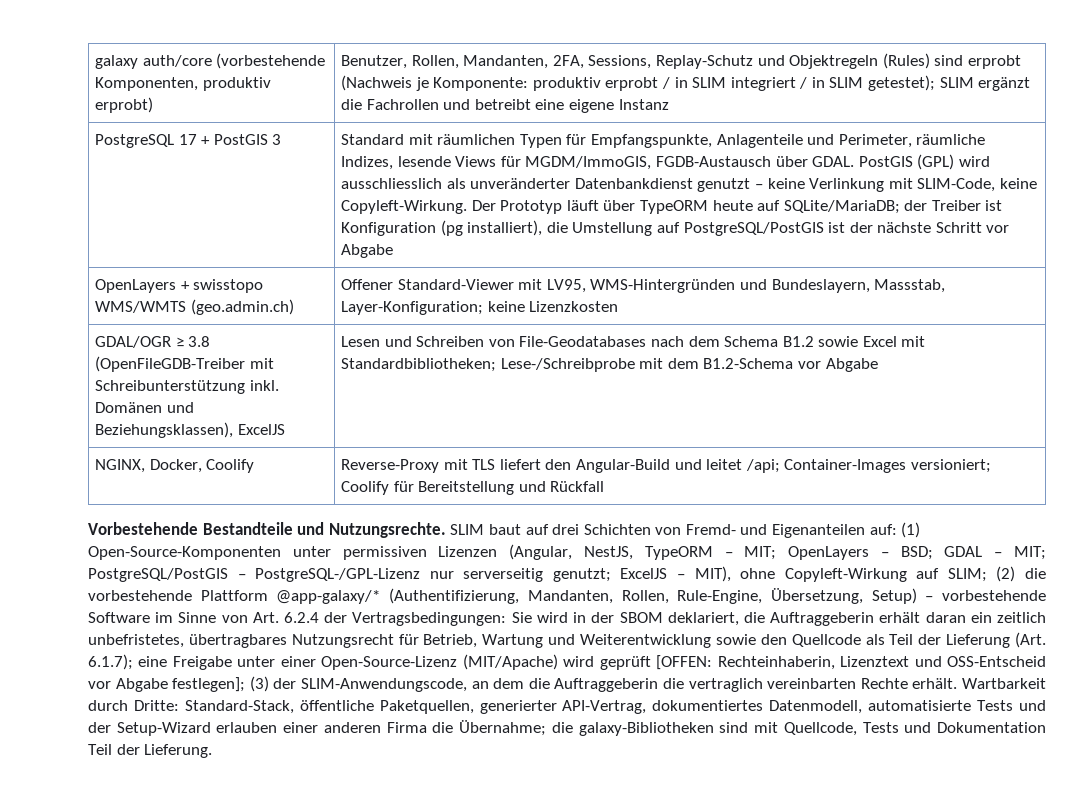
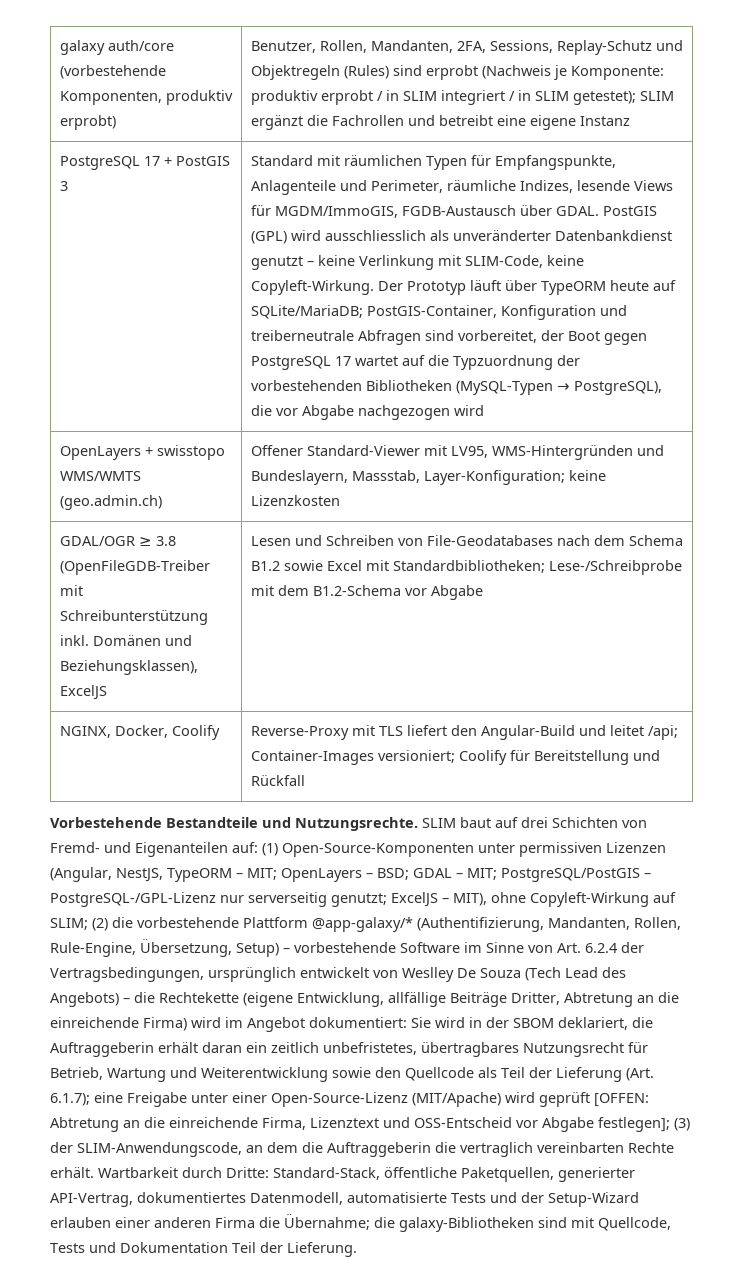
- Der Prototyp läuft über TypeORM heute auf SQLite/MariaDB; der Treiber ist Konfiguration (pg installiert), die Umstellung auf PostgreSQL/PostGIS ist der nächste Schritt vor Abgabe
+ Der Prototyp läuft über TypeORM heute auf SQLite/MariaDB; PostGIS-Container, Konfiguration und treiberneutrale Abfragen sind vorbereitet, der Boot gegen PostgreSQL 17 wartet auf die Typzuordnung der vorbestehenden Bibliotheken (MySQL-Typen → PostgreSQL), die vor Abgabe nachgezogen wird
- (2) die vorbestehende Plattform @app-galaxy/* (Authentifizierung, Mandanten, Rollen, Rule-Engine, Übersetzung, Setup) – vorbestehende Software im Sinne von Art. 6.2.4 der Vertragsbedingungen:
+ (2) die vorbestehende Plattform @app-galaxy/* (Authentifizierung, Mandanten, Rollen, Rule-Engine, Übersetzung, Setup) – vorbestehende Software im Sinne von Art. 6.2.4 der Vertragsbedingungen, ursprünglich entwickelt von Weslley De Souza (Tech Lead des Angebots) – die Rechtekette (eigene Entwicklung, allfällige Beiträge Dritter, Abtretung an die einreichende Firma) wird im Angebot dokumentiert:
- Rechteinhaberin, Lizenztext und OSS-Entscheid vor Abgabe festlegen];
+ Abtretung an die einreichende Firma, Lizenztext und OSS-Entscheid vor Abgabe festlegen];

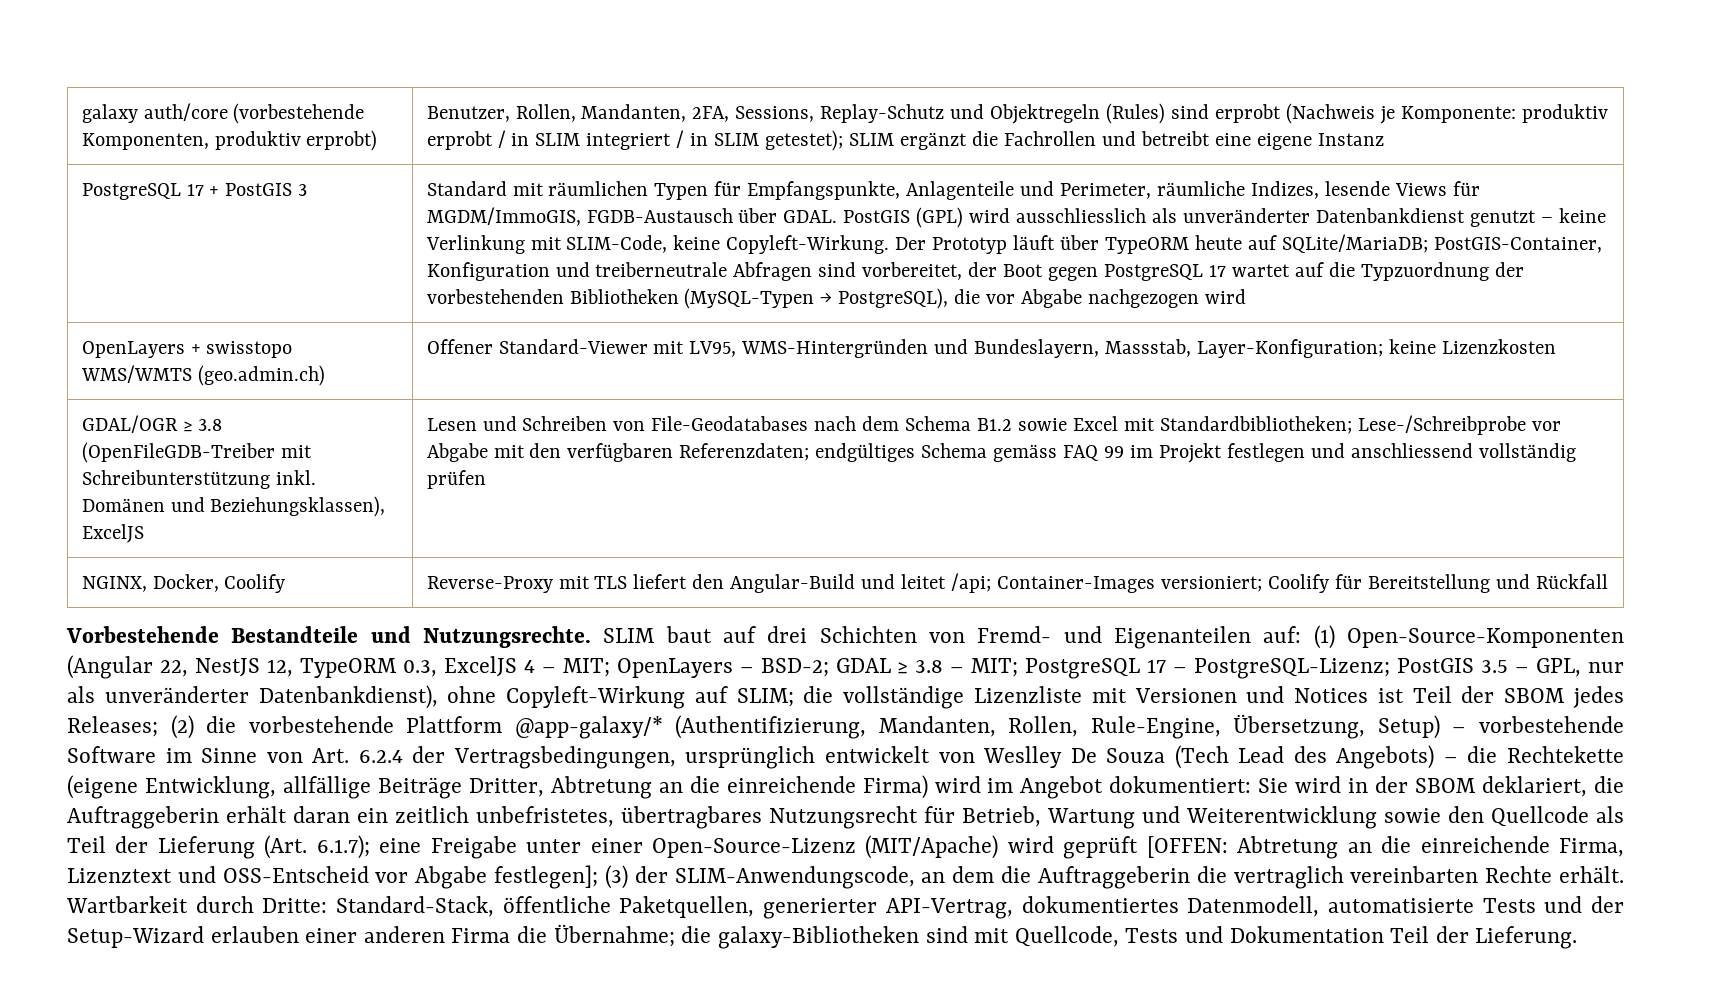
- Lesen und Schreiben von File-Geodatabases nach dem Schema B1.2 sowie Excel mit Standardbibliotheken; Lese-/Schreibprobe mit dem B1.2-Schema vor Abgabe
+ Lesen und Schreiben von File-Geodatabases nach dem Schema B1.2 sowie Excel mit Standardbibliotheken; Lese-/Schreibprobe vor Abgabe mit den verfügbaren Referenzdaten; endgültiges Schema gemäss FAQ 99 im Projekt festlegen und anschliessend vollständig prüfen
- (1) Open-Source-Komponenten unter permissiven Lizenzen (Angular, NestJS, TypeORM – MIT; OpenLayers – BSD; GDAL – MIT; PostgreSQL/PostGIS – PostgreSQL-/GPL-Lizenz nur serverseitig genutzt; ExcelJS – MIT), ohne Copyleft-Wirkung auf SLIM;
+ (1) Open-Source-Komponenten (Angular 22, NestJS 12, TypeORM 0.3, ExcelJS 4 – MIT; OpenLayers – BSD-2; GDAL ≥ 3.8 – MIT; PostgreSQL 17 – PostgreSQL-Lizenz; PostGIS 3.5 – GPL, nur als unveränderter Datenbankdienst), ohne Copyleft-Wirkung auf SLIM; die vollständige Lizenzliste mit Versionen und Notices ist Teil der SBOM jedes Releases;

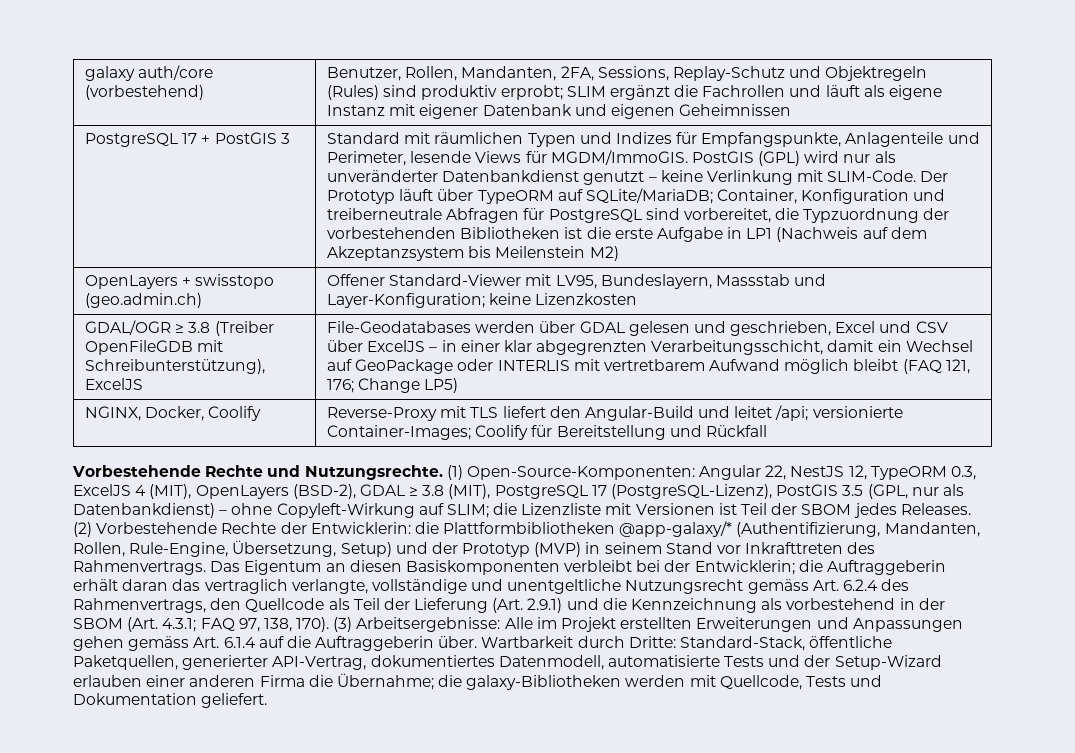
- galaxy auth/core (vorbestehende Komponenten, produktiv erprobt) | Benutzer, Rollen, Mandanten, 2FA, Sessions, Replay-Schutz und Objektregeln (Rules) sind erprobt (Nachweis je Komponente: produktiv erprobt / in SLIM integriert / in SLIM getestet); SLIM ergänzt die Fachrollen und betreibt eine eigene Instanz
+ galaxy auth/core (vorbestehend) | Benutzer, Rollen, Mandanten, 2FA, Sessions, Replay-Schutz und Objektregeln (Rules) sind produktiv erprobt; SLIM ergänzt die Fachrollen und läuft als eigene Instanz mit eigener Datenbank und eigenen Geheimnissen
- Standard mit räumlichen Typen für Empfangspunkte, Anlagenteile und Perimeter, räumliche Indizes, lesende Views für MGDM/ImmoGIS, FGDB-Austausch über GDAL.
+ Standard mit räumlichen Typen und Indizes für Empfangspunkte, Anlagenteile und Perimeter, lesende Views für MGDM/ImmoGIS.
- PostGIS (GPL) wird ausschliesslich als unveränderter Datenbankdienst genutzt – keine Verlinkung mit SLIM-Code, keine Copyleft-Wirkung.
+ PostGIS (GPL) wird nur als unveränderter Datenbankdienst genutzt – keine Verlinkung mit SLIM-Code.
- Der Prototyp läuft über TypeORM heute auf SQLite/MariaDB; PostGIS-Container, Konfiguration und treiberneutrale Abfragen sind vorbereitet, der Boot gegen PostgreSQL 17 wartet auf die Typzuordnung der vorbestehenden Bibliotheken (MySQL-Typen → PostgreSQL), die vor Abgabe nachgezogen wird
+ Der Prototyp läuft über TypeORM auf SQLite/MariaDB; Container, Konfiguration und treiberneutrale Abfragen für PostgreSQL sind vorbereitet, die Typzuordnung der vorbestehenden Bibliotheken ist die erste Aufgabe in LP1 (Nachweis auf dem Akzeptanzsystem bis Meilenstein M2)
- OpenLayers + swisstopo WMS/WMTS (geo.admin.ch) | Offener Standard-Viewer mit LV95, WMS-Hintergründen und Bundeslayern, Massstab, Layer-Konfiguration; keine Lizenzkosten
+ OpenLayers + swisstopo (geo.admin.ch) | Offener Standard-Viewer mit LV95, Bundeslayern, Massstab und Layer-Konfiguration; keine Lizenzkosten
- GDAL/OGR ≥ 3.8 (OpenFileGDB-Treiber mit Schreibunterstützung inkl. Domänen und Beziehungsklassen), ExcelJS | Lesen und Schreiben von File-Geodatabases nach dem Schema B1.2 sowie Excel mit Standardbibliotheken; Lese-/Schreibprobe vor Abgabe mit den verfügbaren Referenzdaten; endgültiges Schema gemäss FAQ 99 im Projekt festlegen und anschliessend vollständig prüfen
+ GDAL/OGR ≥ 3.8 (Treiber OpenFileGDB mit Schreibunterstützung), ExcelJS | File-Geodatabases werden über GDAL gelesen und geschrieben, Excel und CSV über ExcelJS – in einer klar abgegrenzten Verarbeitungsschicht, damit ein Wechsel auf GeoPackage oder INTERLIS mit vertretbarem Aufwand möglich bleibt (FAQ 121, 176; Change LP5)
- NGINX, Docker, Coolify | Reverse-Proxy mit TLS liefert den Angular-Build und leitet /api; Container-Images versioniert; Coolify für Bereitstellung und Rückfall
+ NGINX, Docker, Coolify | Reverse-Proxy mit TLS liefert den Angular-Build und leitet /api; versionierte Container-Images; Coolify für Bereitstellung und Rückfall
- Vorbestehende Bestandteile und Nutzungsrechte.
+ Vorbestehende Rechte und Nutzungsrechte.
- SLIM baut auf drei Schichten von Fremd- und Eigenanteilen auf: (1) Open-Source-Komponenten (Angular 22, NestJS 12, TypeORM 0.3, ExcelJS 4 – MIT; OpenLayers – BSD-2; GDAL ≥ 3.8 – MIT; PostgreSQL 17 – PostgreSQL-Lizenz; PostGIS 3.5 – GPL, nur als unveränderter Datenbankdienst), ohne Copyleft-Wirkung auf SLIM; die vollständige Lizenzliste mit Versionen und Notices ist Teil der SBOM jedes Releases; (2) die vorbestehende Plattform @app-galaxy/* (Authentifizierung, Mandanten, Rollen, Rule-Engine, Übersetzung, Setup) – vorbestehende Software im Sinne von Art. 6.2.4 der Vertragsbedingungen, ursprünglich entwickelt von Weslley De Souza (Tech Lead des Angebots) – die Rechtekette (eigene Entwicklung, allfällige Beiträge Dritter, Abtretung an die einreichende Firma) wird im Angebot dokumentiert: Sie wird in der SBOM deklariert, die Auftraggeberin erhält daran ein zeitlich unbefristetes, übertragbares Nutzungsrecht für Betrieb, Wartung und Weiterentwicklung sowie den Quellcode als Teil der Lieferung (Art. 6.1.7); eine Freigabe unter einer Open-Source-Lizenz (MIT/Apache) wird geprüft [OFFEN: Abtretung an die einreichende Firma, Lizenztext und OSS-Entscheid vor Abgabe festlegen]; (3) der SLIM-Anwendungscode, an dem die Auftraggeberin die vertraglich vereinbarten Rechte erhält.
+ (1) Open-Source-Komponenten: Angular 22, NestJS 12, TypeORM 0.3, ExcelJS 4 (MIT), OpenLayers (BSD-2), GDAL ≥ 3.8 (MIT), PostgreSQL 17 (PostgreSQL-Lizenz), PostGIS 3.5 (GPL, nur als Datenbankdienst) – ohne Copyleft-Wirkung auf SLIM; die Lizenzliste mit Versionen ist Teil der SBOM jedes Releases. (2) Vorbestehende Rechte der Entwicklerin: die Plattformbibliotheken @app-galaxy/* (Authentifizierung, Mandanten, Rollen, Rule-Engine, Übersetzung, Setup) und der Prototyp (MVP) in seinem Stand vor Inkrafttreten des Rahmenvertrags. Das Eigentum an diesen Basiskomponenten verbleibt bei der Entwicklerin; die Auftraggeberin erhält daran das vertraglich verlangte, vollständige und unentgeltliche Nutzungsrecht gemäss Art. 6.2.4 des Rahmenvertrags, den Quellcode als Teil der Lieferung (Art. 2.9.1) und die Kennzeichnung als vorbestehend in der SBOM (Art. 4.3.1; FAQ 97, 138, 170). (3) Arbeitsergebnisse: Alle im Projekt erstellten Erweiterungen und Anpassungen gehen gemäss Art. 6.1.4 auf die Auftraggeberin über.
- Wartbarkeit durch Dritte: Standard-Stack, öffentliche Paketquellen, generierter API-Vertrag, dokumentiertes Datenmodell, automatisierte Tests und der Setup-Wizard erlauben einer anderen Firma die Übernahme; die galaxy-Bibliotheken sind mit Quellcode, Tests und Dokumentation Teil der Lieferung.
+ Wartbarkeit durch Dritte: Standard-Stack, öffentliche Paketquellen, generierter API-Vertrag, dokumentiertes Datenmodell, automatisierte Tests und der Setup-Wizard erlauben einer anderen Firma die Übernahme; die galaxy-Bibliotheken werden mit Quellcode, Tests und Dokumentation geliefert.

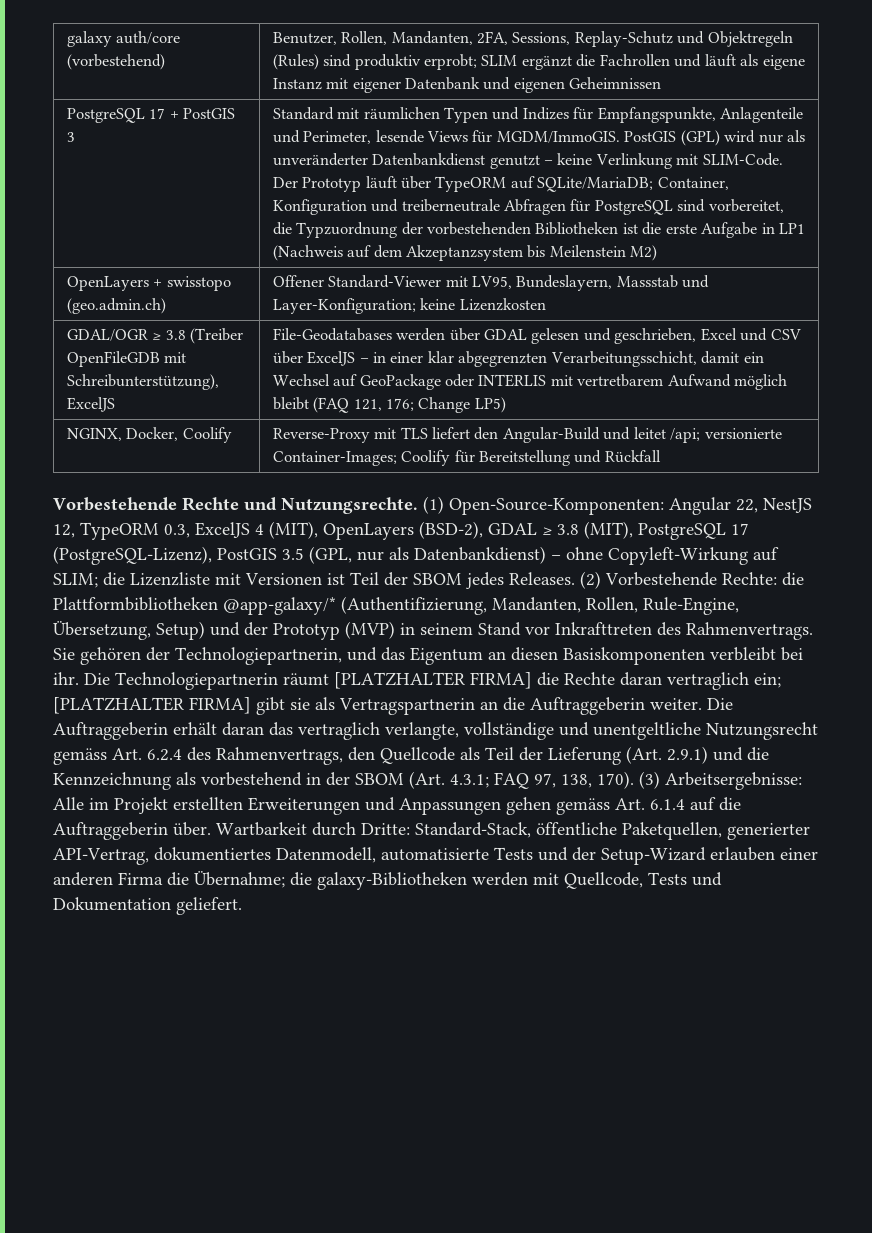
- (2) Vorbestehende Rechte der Entwicklerin: die Plattformbibliotheken @app-galaxy/* (Authentifizierung, Mandanten, Rollen, Rule-Engine, Übersetzung, Setup) und der Prototyp (MVP) in seinem Stand vor Inkrafttreten des Rahmenvertrags.
+ (2) Vorbestehende Rechte: die Plattformbibliotheken @app-galaxy/* (Authentifizierung, Mandanten, Rollen, Rule-Engine, Übersetzung, Setup) und der Prototyp (MVP) in seinem Stand vor Inkrafttreten des Rahmenvertrags.
- Das Eigentum an diesen Basiskomponenten verbleibt bei der Entwicklerin; die Auftraggeberin erhält daran das vertraglich verlangte, vollständige und unentgeltliche Nutzungsrecht gemäss Art. 6.2.4 des Rahmenvertrags, den Quellcode als Teil der Lieferung (Art. 2.9.1) und die Kennzeichnung als vorbestehend in der SBOM (Art. 4.3.1; FAQ 97, 138, 170).
+ Sie gehören der Technologiepartnerin, und das Eigentum an diesen Basiskomponenten verbleibt bei ihr. Die Technologiepartnerin räumt [PLATZHALTER FIRMA] die Rechte daran vertraglich ein; [PLATZHALTER FIRMA] gibt sie als Vertragspartnerin an die Auftraggeberin weiter. Die Auftraggeberin erhält daran das vertraglich verlangte, vollständige und unentgeltliche Nutzungsrecht gemäss Art. 6.2.4 des Rahmenvertrags, den Quellcode als Teil der Lieferung (Art. 2.9.1) und die Kennzeichnung als vorbestehend in der SBOM (Art. 4.3.1; FAQ 97, 138, 170).

